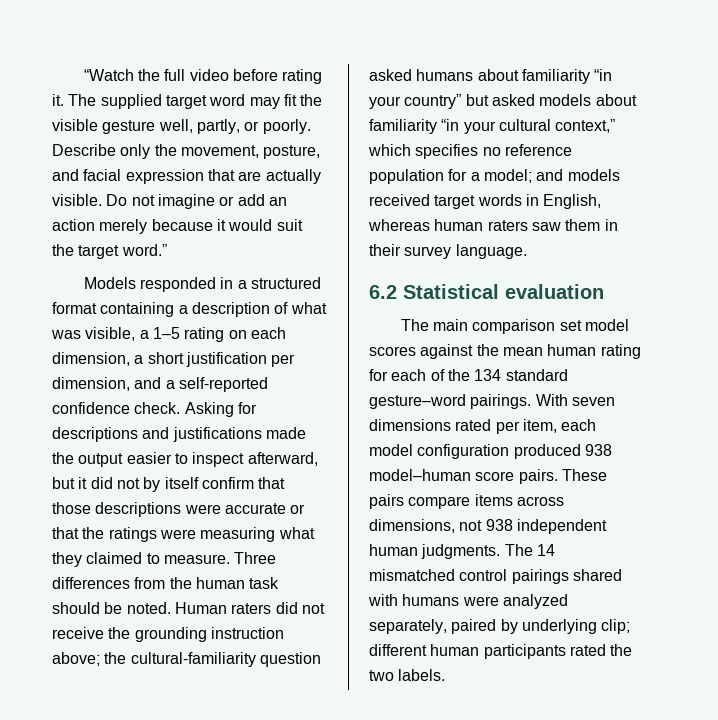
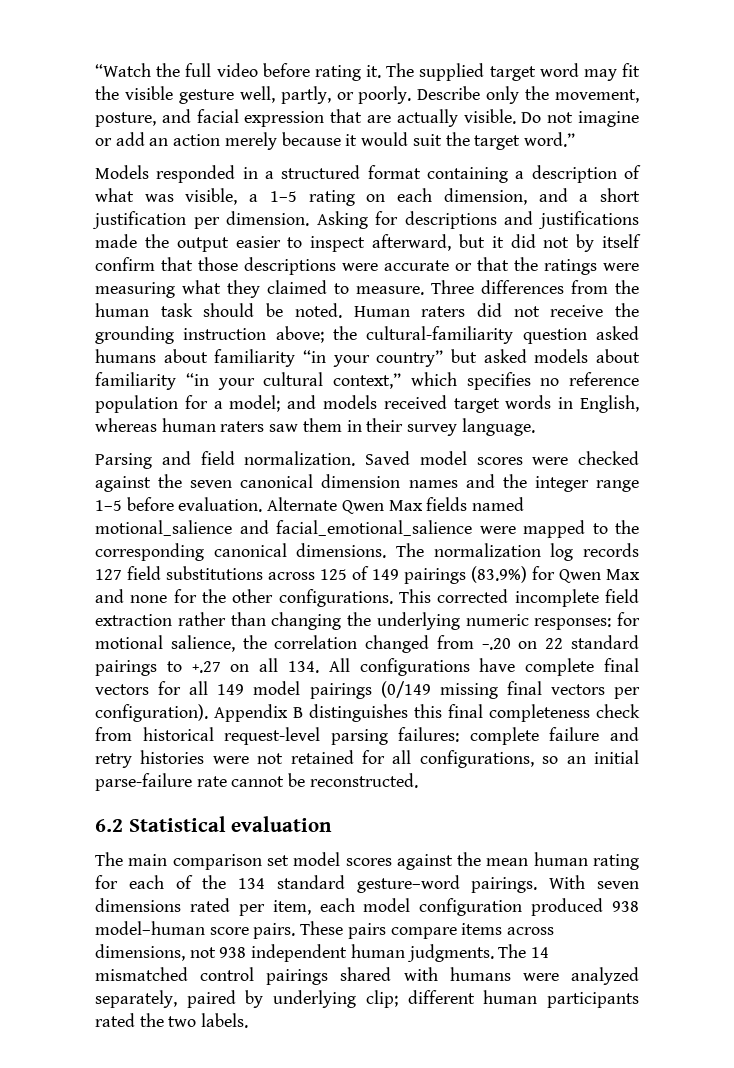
- Models responded in a structured format containing a description of what was visible, a 1–5 rating on each dimension, a short justification per dimension, and a self-reported confidence check.
+ Models responded in a structured format containing a description of what was visible, a 1–5 rating on each dimension, and a short justification per dimension.
+ Parsing and field normalization. Saved model scores were checked against the seven canonical dimension names and the integer range 1–5 before evaluation. Alternate Qwen Max fields named motional_salience and facial_emotional_salience were mapped to the corresponding canonical dimensions. The normalization log records 127 field substitutions across 125 of 149 pairings (83.9%) for Qwen Max and none for the other configurations. This corrected incomplete field extraction rather than changing the underlying numeric responses: for motional salience, the correlation changed from −.20 on 22 standard pairings to +.27 on all 134. All configurations have complete final vectors for all 149 model pairings (0/149 missing final vectors per configuration). Appendix B distinguishes this final completeness check from historical request-level parsing failures: complete failure and retry histories were not retained for all configurations, so an initial parse-failure rate cannot be reconstructed.

